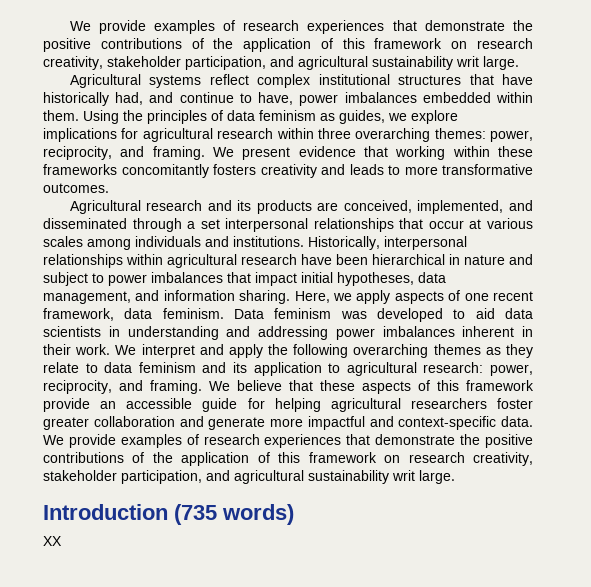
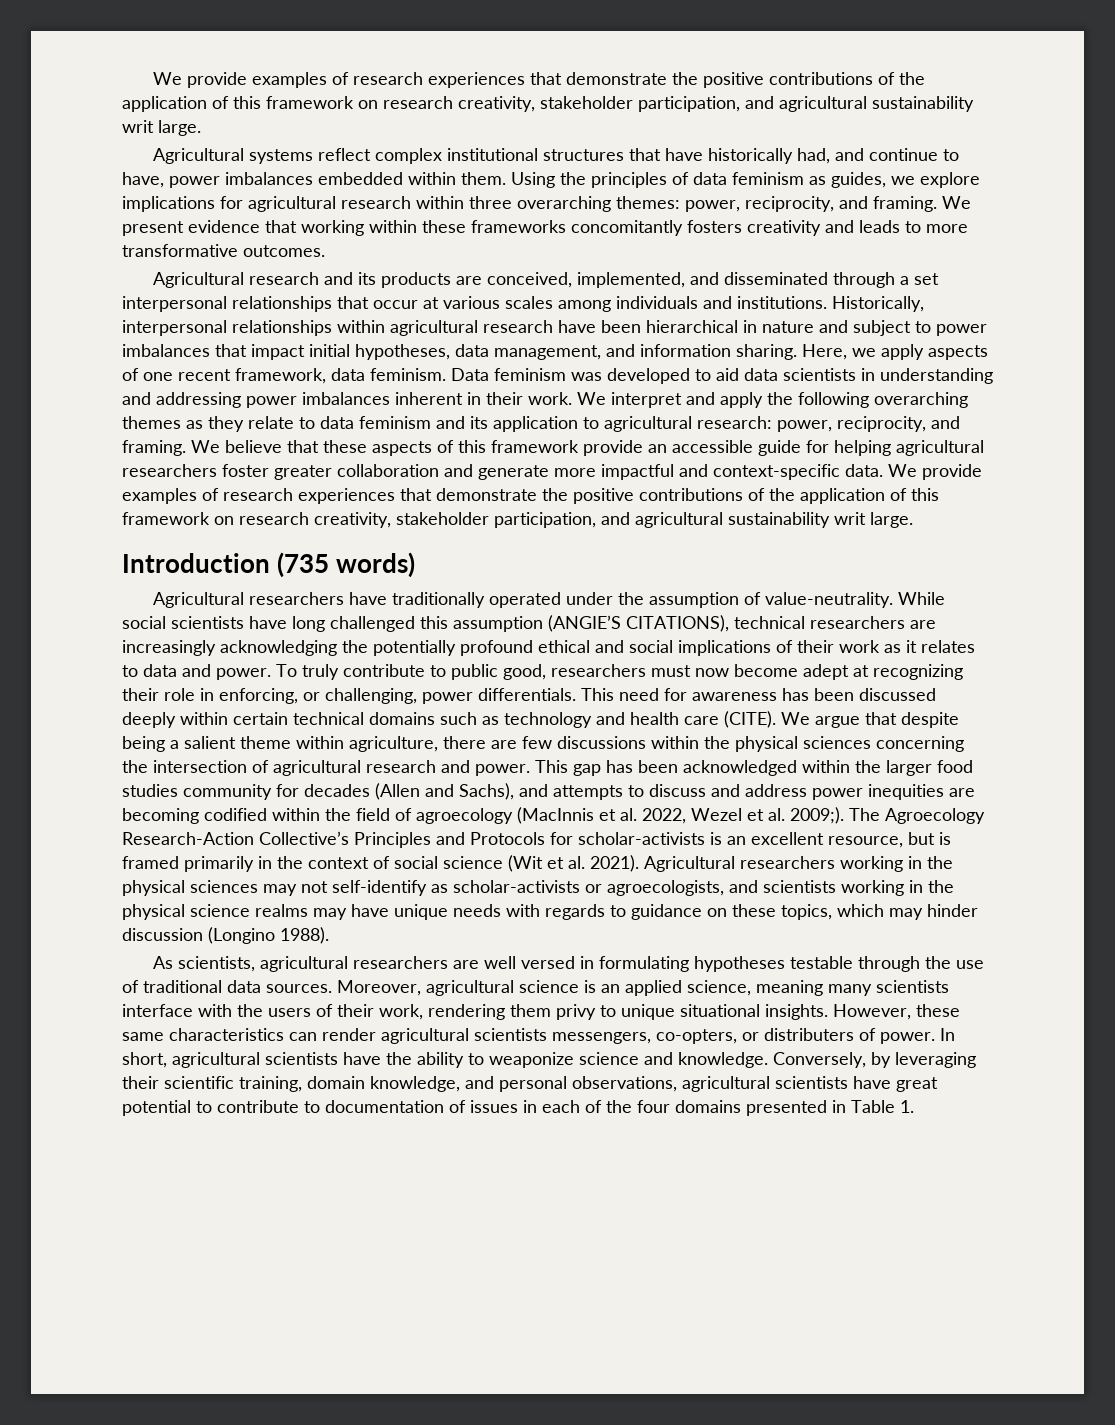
- XX
+ Agricultural researchers have traditionally operated under the assumption of value-neutrality. While social scientists have long challenged this assumption (ANGIE’S CITATIONS), technical researchers are increasingly acknowledging the potentially profound ethical and social implications of their work as it relates to data and power. To truly contribute to public good, researchers must now become adept at recognizing their role in enforcing, or challenging, power differentials. This need for awareness has been discussed deeply within certain technical domains such as technology and health care (CITE). We argue that despite being a salient theme within agriculture, there are few discussions within the physical sciences concerning the intersection of agricultural research and power. This gap has been acknowledged within the larger food studies community for decades (Allen and Sachs), and attempts to discuss and address power inequities are becoming codified within the field of agroecology (MacInnis et al. 2022, Wezel et al. 2009;). The Agroecology Research-Action Collective’s Principles and Protocols for scholar-activists is an excellent resource, but is framed primarily in the context of social science (Wit et al. 2021). Agricultural researchers working in the physical sciences may not self-identify as scholar-activists or agroecologists, and scientists working in the physical science realms may have unique needs with regards to guidance on these topics, which may hinder discussion (Longino 1988).
+ As scientists, agricultural researchers are well versed in formulating hypotheses testable through the use of traditional data sources. Moreover, agricultural science is an applied science, meaning many scientists interface with the users of their work, rendering them privy to unique situational insights. However, these same characteristics can render agricultural scientists messengers, co-opters, or distributers of power. In short, agricultural scientists have the ability to weaponize science and knowledge. Conversely, by leveraging their scientific training, domain knowledge, and personal observations, agricultural scientists have great potential to contribute to documentation of issues in each of the four domains presented in Table 1.

